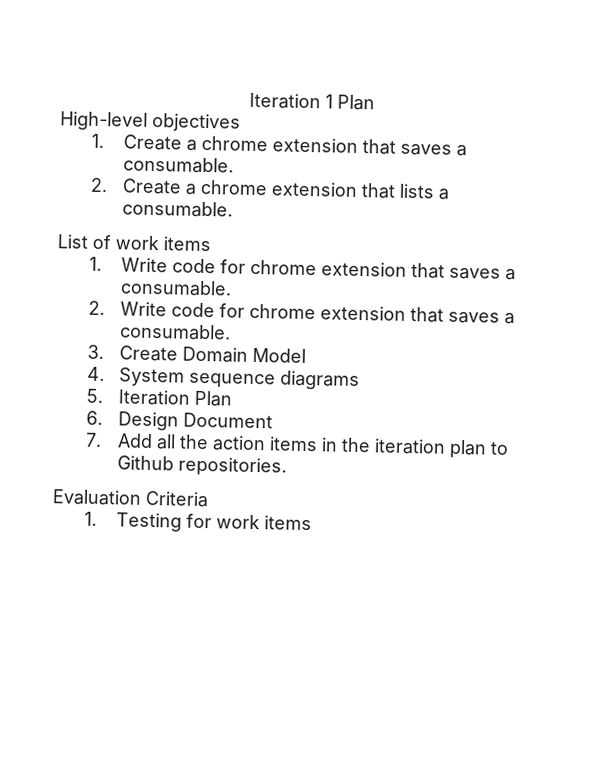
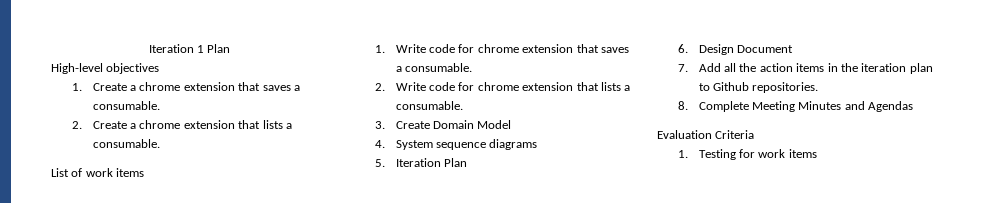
- 2. Write code for chrome extension that saves a consumable.
+ 2. Write code for chrome extension that lists a consumable.
+ 8. Complete Meeting Minutes and Agendas

